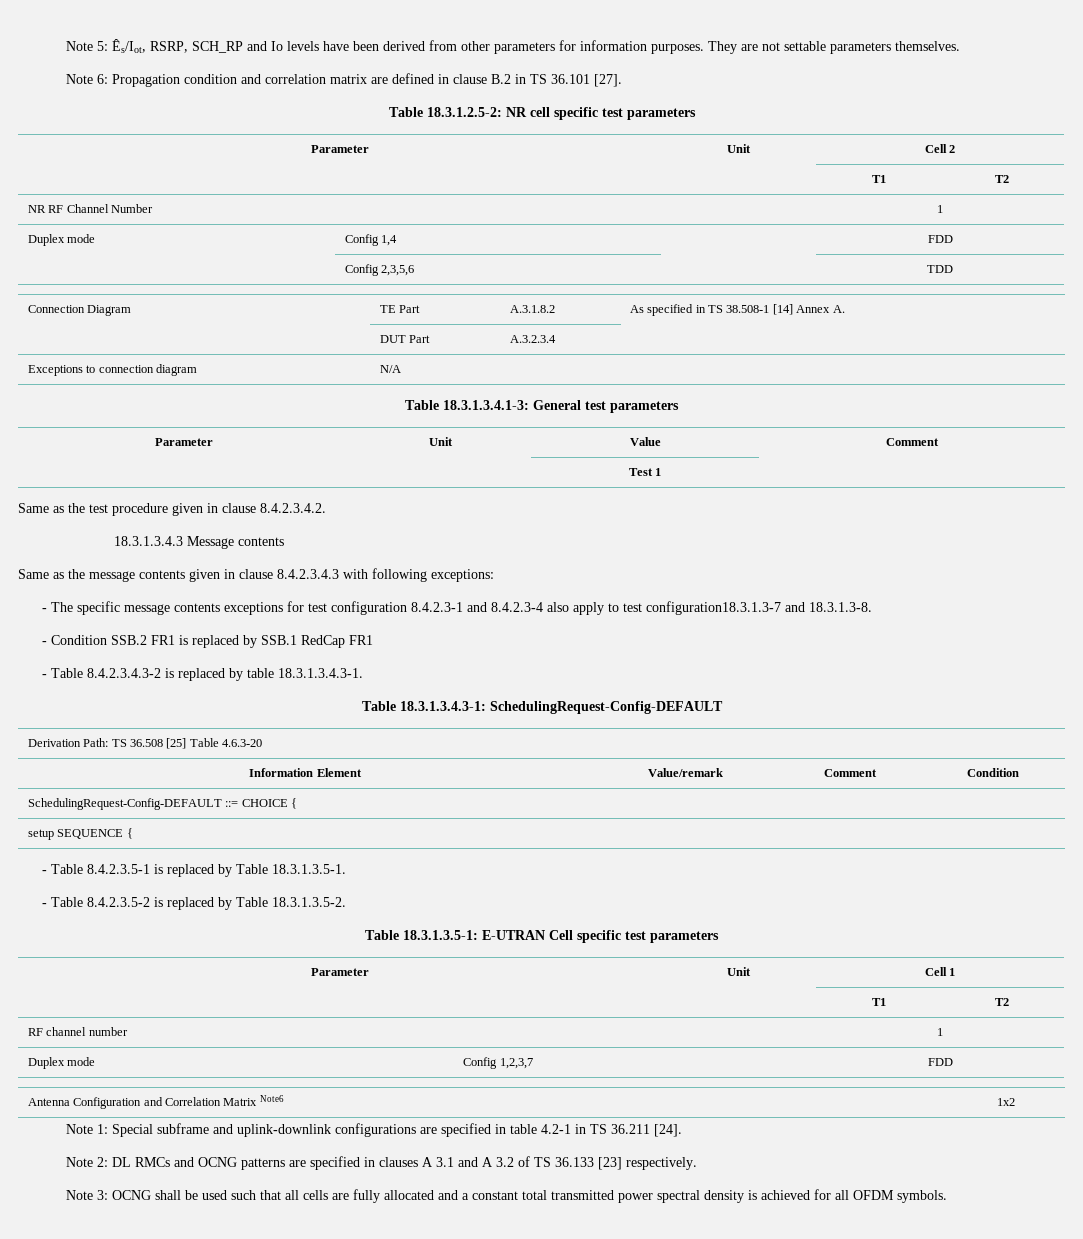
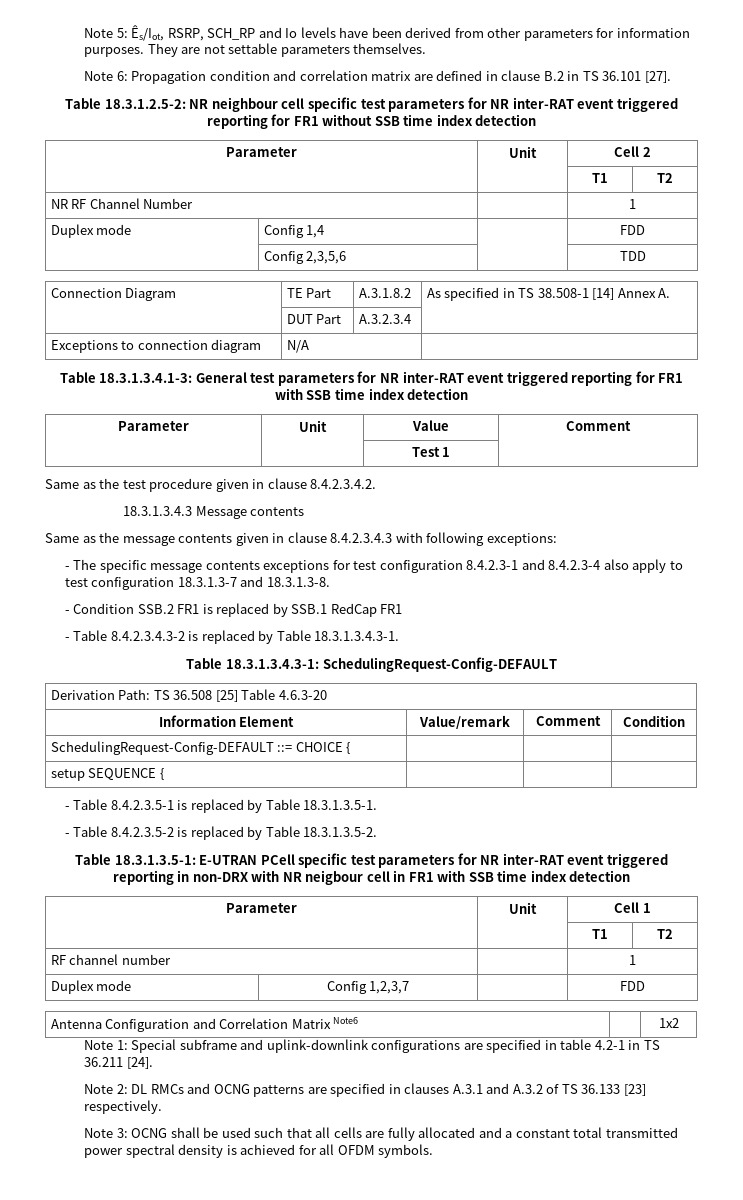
- Table 18.3.1.2.5-2: NR cell specific test parameters
+ Table 18.3.1.2.5-2: NR neighbour cell specific test parameters for NR inter-RAT event triggered reporting for FR1 without SSB time index detection
- Table 18.3.1.3.4.1-3: General test parameters
+ Table 18.3.1.3.4.1-3: General test parameters for NR inter-RAT event triggered reporting for FR1 with SSB time index detection
- - The specific message contents exceptions for test configuration 8.4.2.3-1 and 8.4.2.3-4 also apply to test configuration18.3.1.3-7 and 18.3.1.3-8.
+ - The specific message contents exceptions for test configuration 8.4.2.3-1 and 8.4.2.3-4 also apply to test configuration 18.3.1.3-7 and 18.3.1.3-8.
- - Table 8.4.2.3.4.3-2 is replaced by table 18.3.1.3.4.3-1.
+ - Table 8.4.2.3.4.3-2 is replaced by Table 18.3.1.3.4.3-1.
- Table 18.3.1.3.5-1: E-UTRAN Cell specific test parameters
+ Table 18.3.1.3.5-1: E-UTRAN PCell specific test parameters for NR inter-RAT event triggered reporting in non-DRX with NR neigbour cell in FR1 with SSB time index detection
- Note 2: DL RMCs and OCNG patterns are specified in clauses A 3.1 and A 3.2 of TS 36.133 [23] respectively.
+ Note 2: DL RMCs and OCNG patterns are specified in clauses A.3.1 and A.3.2 of TS 36.133 [23] respectively.

